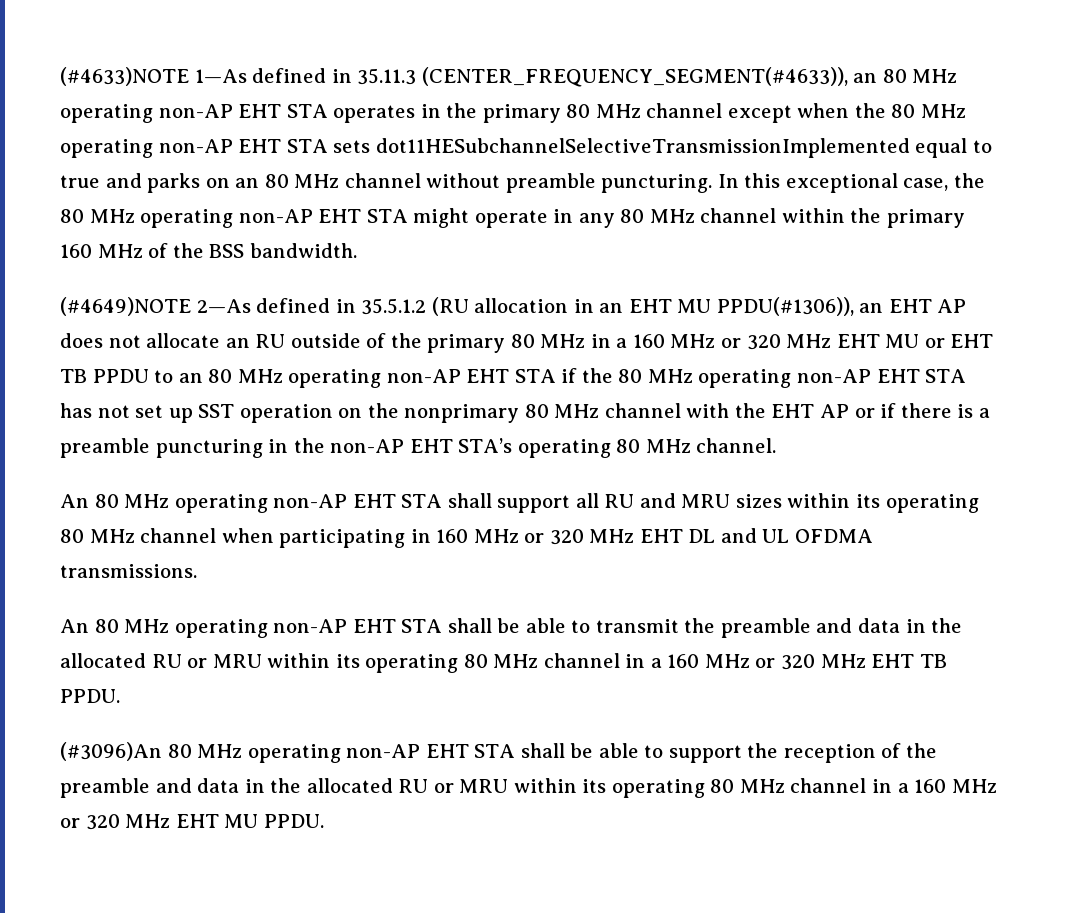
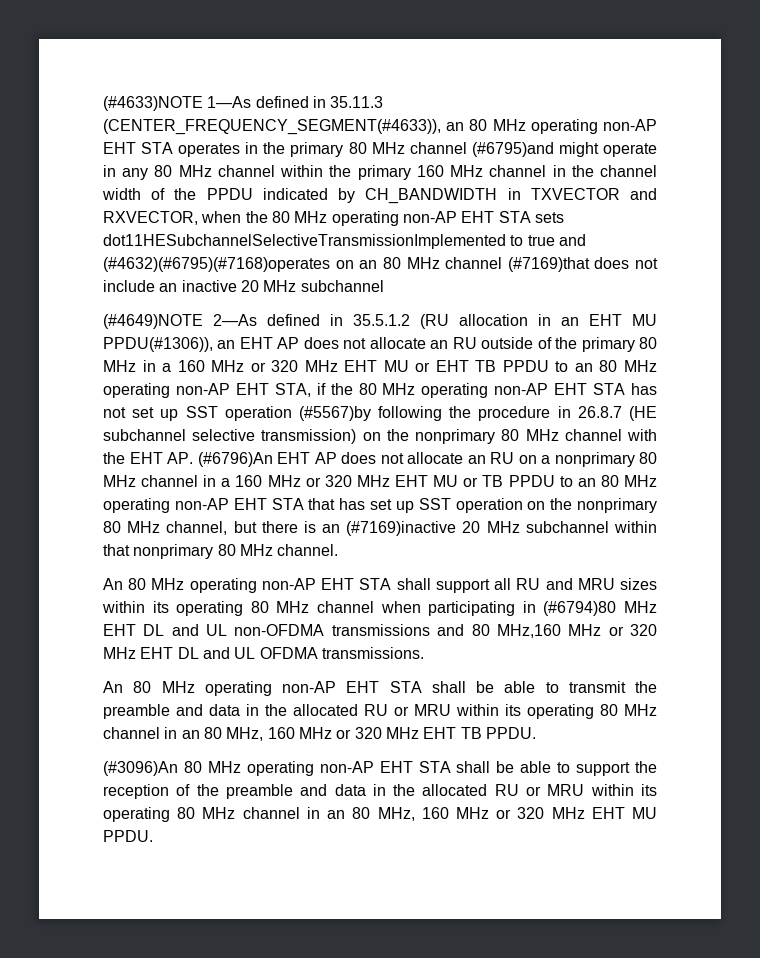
- (#4633)NOTE 1—As defined in 35.11.3 (CENTER_FREQUENCY_SEGMENT(#4633)), an 80 MHz operating non-AP EHT STA operates in the primary 80 MHz channel except when the 80 MHz operating non-AP EHT STA sets dot11HESubchannelSelectiveTransmissionImplemented equal to true and parks on an 80 MHz channel without preamble puncturing. In this exceptional case, the 80 MHz operating non-AP EHT STA might operate in any 80 MHz channel within the primary 160 MHz of the BSS bandwidth.
+ (#4633)NOTE 1—As defined in 35.11.3 (CENTER_FREQUENCY_SEGMENT(#4633)), an 80 MHz operating non-AP EHT STA operates in the primary 80 MHz channel (#6795)and might operate in any 80 MHz channel within the primary 160 MHz channel in the channel width of the PPDU indicated by CH_BANDWIDTH in TXVECTOR and RXVECTOR, when the 80 MHz operating non-AP EHT STA sets dot11HESubchannelSelectiveTransmissionImplemented to true and (#4632)(#6795)(#7168)operates on an 80 MHz channel (#7169)that does not include an inactive 20 MHz subchannel
- (#4649)NOTE 2—As defined in 35.5.1.2 (RU allocation in an EHT MU PPDU(#1306)), an EHT AP does not allocate an RU outside of the primary 80 MHz in a 160 MHz or 320 MHz EHT MU or EHT TB PPDU to an 80 MHz operating non-AP EHT STA if the 80 MHz operating non-AP EHT STA has not set up SST operation on the nonprimary 80 MHz channel with the EHT AP or if there is a preamble puncturing in the non-AP EHT STA’s operating 80 MHz channel.
+ (#4649)NOTE 2—As defined in 35.5.1.2 (RU allocation in an EHT MU PPDU(#1306)), an EHT AP does not allocate an RU outside of the primary 80 MHz in a 160 MHz or 320 MHz EHT MU or EHT TB PPDU to an 80 MHz operating non-AP EHT STA, if the 80 MHz operating non-AP EHT STA has not set up SST operation (#5567)by following the procedure in 26.8.7 (HE subchannel selective transmission) on the nonprimary 80 MHz channel with the EHT AP. (#6796)An EHT AP does not allocate an RU on a nonprimary 80 MHz channel in a 160 MHz or 320 MHz EHT MU or TB PPDU to an 80 MHz operating non-AP EHT STA that has set up SST operation on the nonprimary 80 MHz channel, but there is an (#7169)inactive 20 MHz subchannel within that nonprimary 80 MHz channel.
- An 80 MHz operating non-AP EHT STA shall support all RU and MRU sizes within its operating 80 MHz channel when participating in 160 MHz or 320 MHz EHT DL and UL OFDMA transmissions.
+ An 80 MHz operating non-AP EHT STA shall support all RU and MRU sizes within its operating 80 MHz channel when participating in (#6794)80 MHz EHT DL and UL non-OFDMA transmissions and 80 MHz,160 MHz or 320 MHz EHT DL and UL OFDMA transmissions.
- An 80 MHz operating non-AP EHT STA shall be able to transmit the preamble and data in the allocated RU or MRU within its operating 80 MHz channel in a 160 MHz or 320 MHz EHT TB PPDU.
+ An 80 MHz operating non-AP EHT STA shall be able to transmit the preamble and data in the allocated RU or MRU within its operating 80 MHz channel in an 80 MHz, 160 MHz or 320 MHz EHT TB PPDU.
- (#3096)An 80 MHz operating non-AP EHT STA shall be able to support the reception of the preamble and data in the allocated RU or MRU within its operating 80 MHz channel in a 160 MHz or 320 MHz EHT MU PPDU.
+ (#3096)An 80 MHz operating non-AP EHT STA shall be able to support the reception of the preamble and data in the allocated RU or MRU within its operating 80 MHz channel in an 80 MHz, 160 MHz or 320 MHz EHT MU PPDU.

